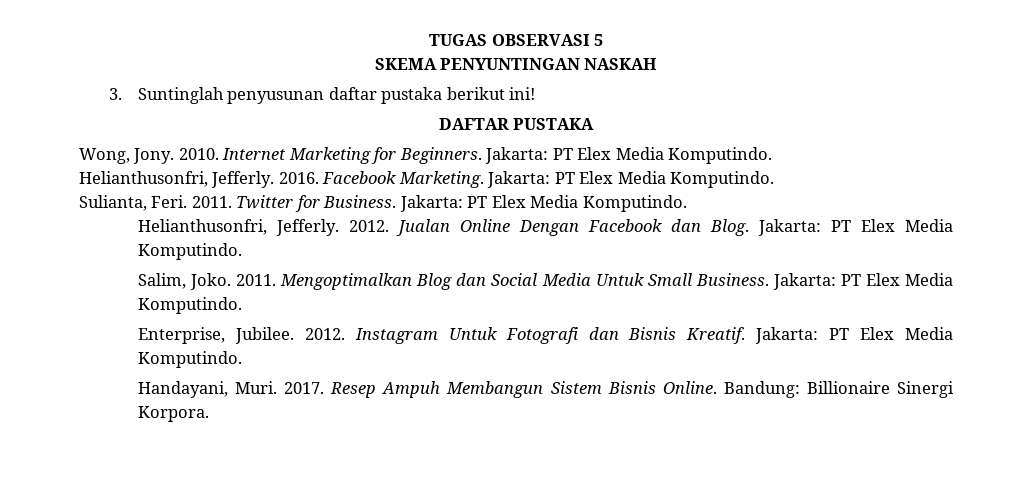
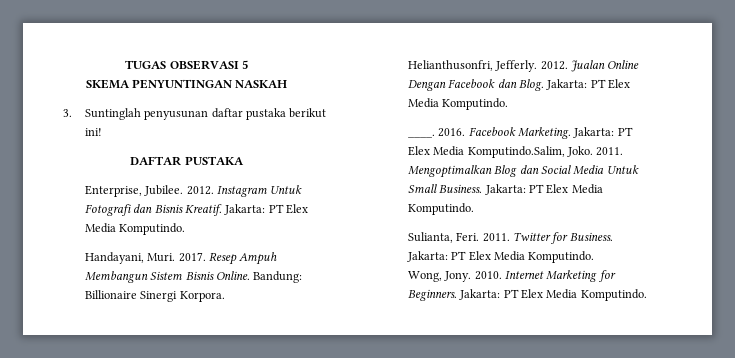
- Wong, Jony. 2010. Internet Marketing for Beginners. Jakarta: PT Elex Media Komputindo.
- Helianthusonfri, Jefferly. 2016. Facebook Marketing. Jakarta: PT Elex Media Komputindo.
- Sulianta, Feri. 2011. Twitter for Business. Jakarta: PT Elex Media Komputindo.
- Helianthusonfri, Jefferly. 2012. Jualan Online Dengan Facebook dan Blog. Jakarta: PT Elex Media Komputindo.
- Salim, Joko. 2011. Mengoptimalkan Blog dan Social Media Untuk Small Business. Jakarta: PT Elex Media Komputindo.
+ Helianthusonfri, Jefferly. 2012. Jualan Online Dengan Facebook dan Blog. Jakarta: PT Elex Media Komputindo.
+ ____. 2016. Facebook Marketing. Jakarta: PT Elex Media Komputindo.Salim, Joko. 2011. Mengoptimalkan Blog dan Social Media Untuk Small Business. Jakarta: PT Elex Media Komputindo.
+ Sulianta, Feri. 2011. Twitter for Business. Jakarta: PT Elex Media Komputindo.
+ Wong, Jony. 2010. Internet Marketing for Beginners. Jakarta: PT Elex Media Komputindo.

